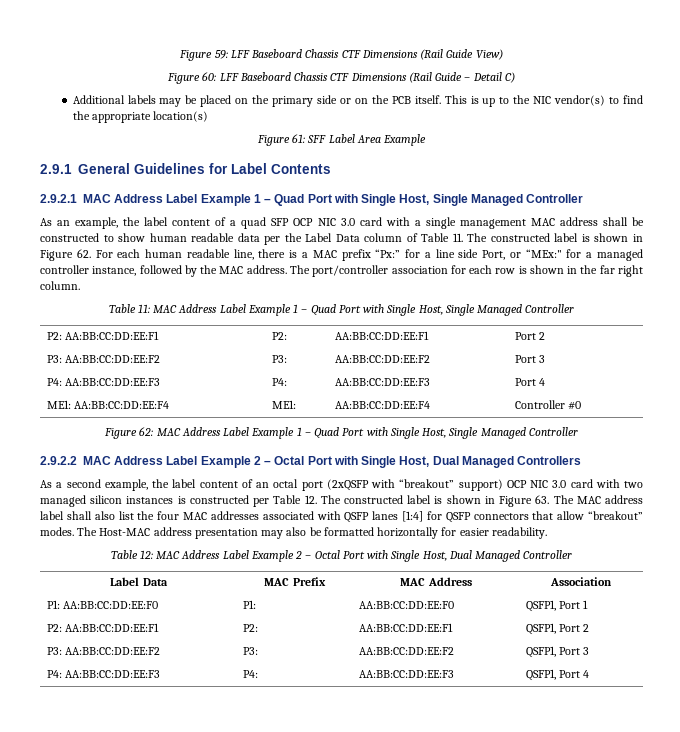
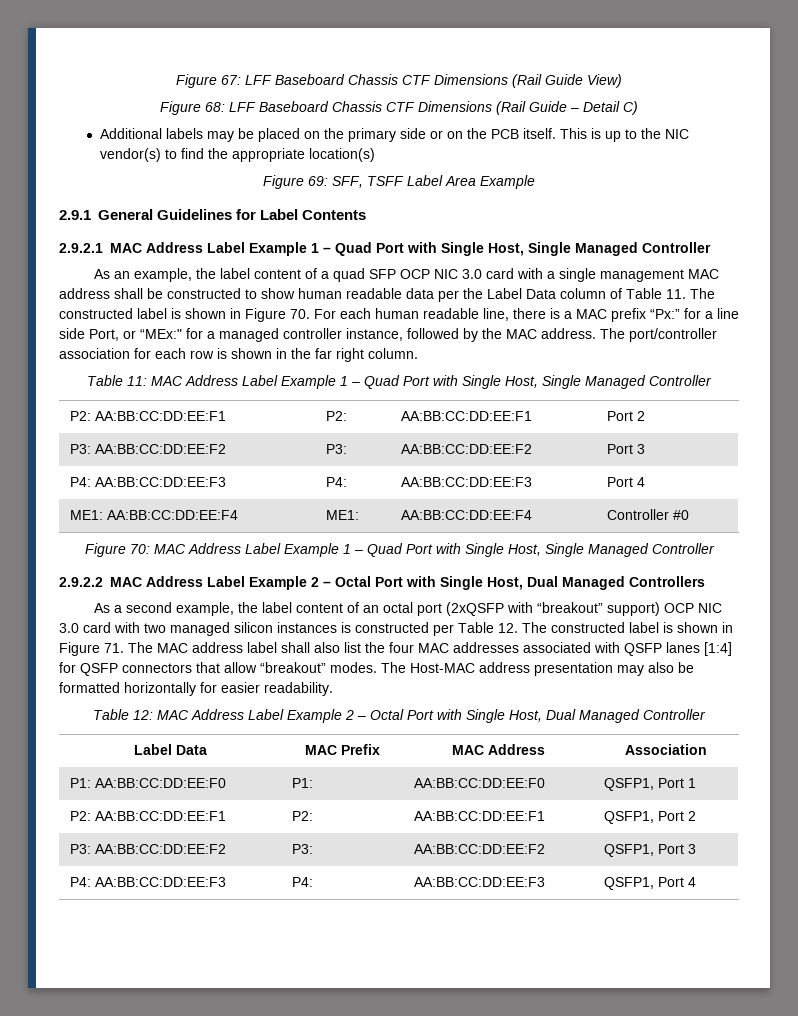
- Figure 59: LFF Baseboard Chassis CTF Dimensions (Rail Guide View)
+ Figure 67: LFF Baseboard Chassis CTF Dimensions (Rail Guide View)
- Figure 60: LFF Baseboard Chassis CTF Dimensions (Rail Guide – Detail C)
+ Figure 68: LFF Baseboard Chassis CTF Dimensions (Rail Guide – Detail C)
- Figure 61: SFF Label Area Example
+ Figure 69: SFF, TSFF Label Area Example
- As an example, the label content of a quad SFP OCP NIC 3.0 card with a single management MAC address shall be constructed to show human readable data per the Label Data column of Table 11. The constructed label is shown in Figure 62. For each human readable line, there is a MAC prefix “Px:”
+ As an example, the label content of a quad SFP OCP NIC 3.0 card with a single management MAC address shall be constructed to show human readable data per the Label Data column of Table 11. The constructed label is shown in Figure 70. For each human readable line, there is a MAC prefix “Px:”
- Figure 62: MAC Address Label Example 1 – Quad Port with Single Host, Single Managed Controller
+ Figure 70: MAC Address Label Example 1 – Quad Port with Single Host, Single Managed Controller
- As a second example, the label content of an octal port (2xQSFP with “breakout” support) OCP NIC 3.0 card with two managed silicon instances is constructed per Table 12. The constructed label is shown in Figure 63. The MAC address label shall also list the four MAC addresses associated with QSFP lanes [1:4] for QSFP connectors that allow “breakout” modes.
+ As a second example, the label content of an octal port (2xQSFP with “breakout” support) OCP NIC 3.0 card with two managed silicon instances is constructed per Table 12. The constructed label is shown in Figure 71. The MAC address label shall also list the four MAC addresses associated with QSFP lanes [1:4] for QSFP connectors that allow “breakout” modes.

